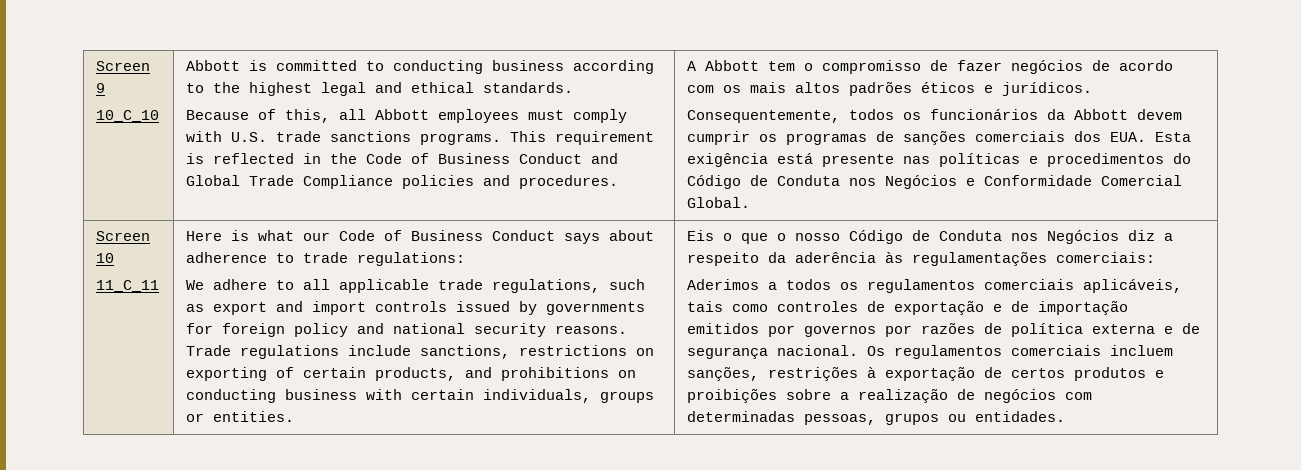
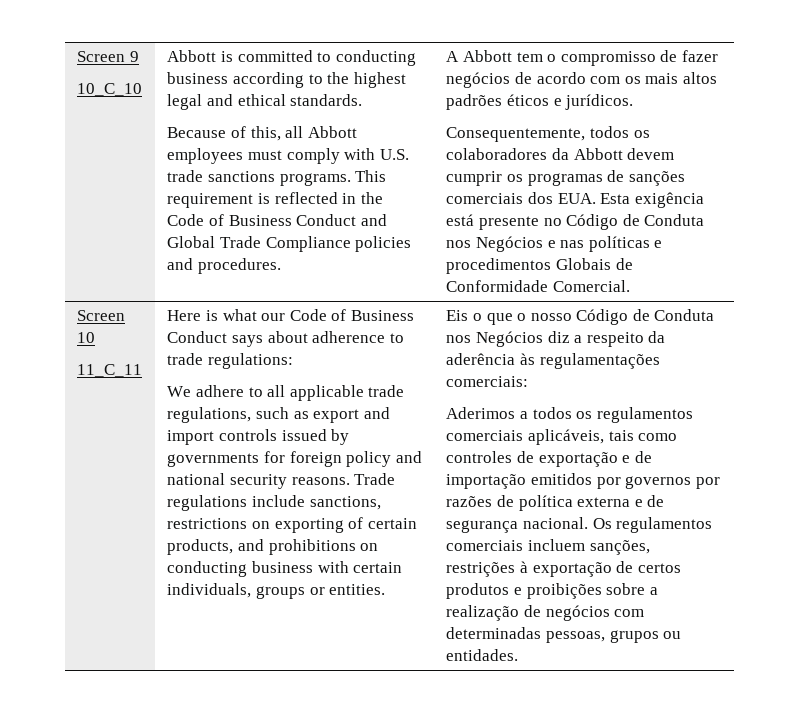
- Consequentemente, todos os funcionários da Abbott devem cumprir os programas de sanções comerciais dos EUA. Esta exigência está presente nas políticas e procedimentos do Código de Conduta nos Negócios e Conformidade Comercial Global.
+ Consequentemente, todos os colaboradores da Abbott devem cumprir os programas de sanções comerciais dos EUA. Esta exigência está presente no Código de Conduta nos Negócios e nas políticas e procedimentos Globais de Conformidade Comercial.

